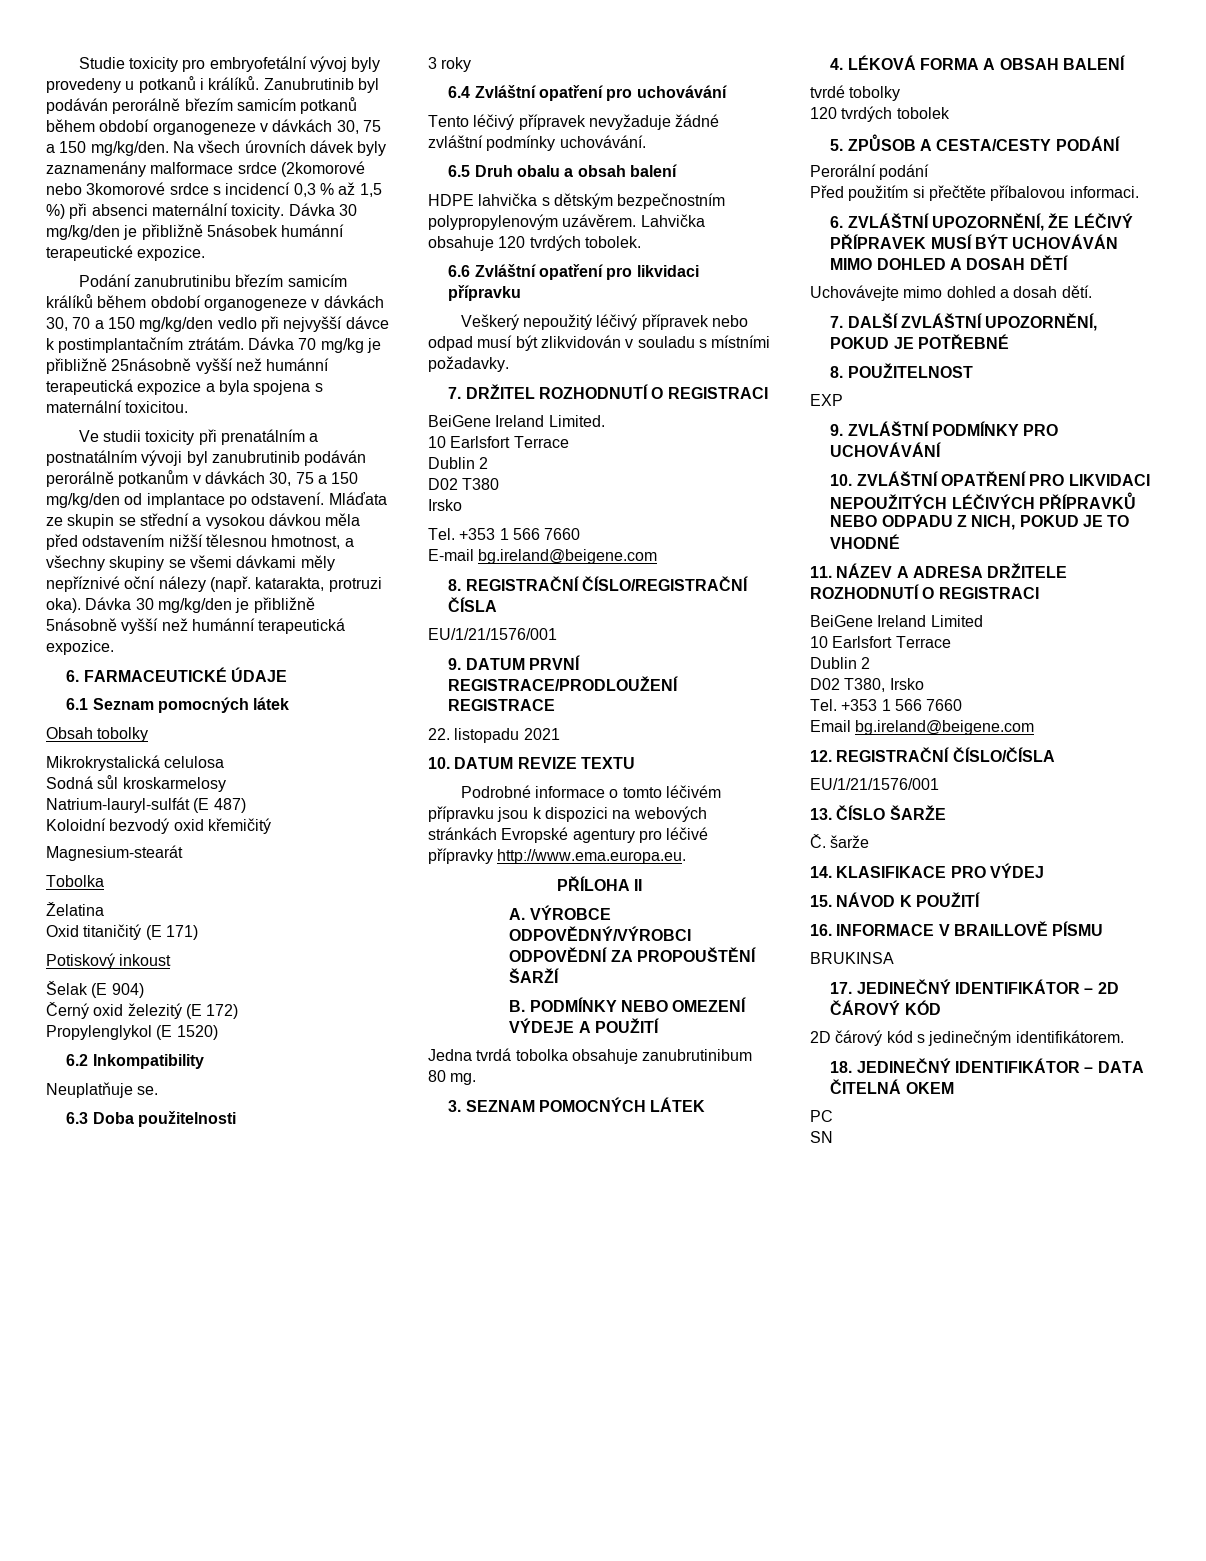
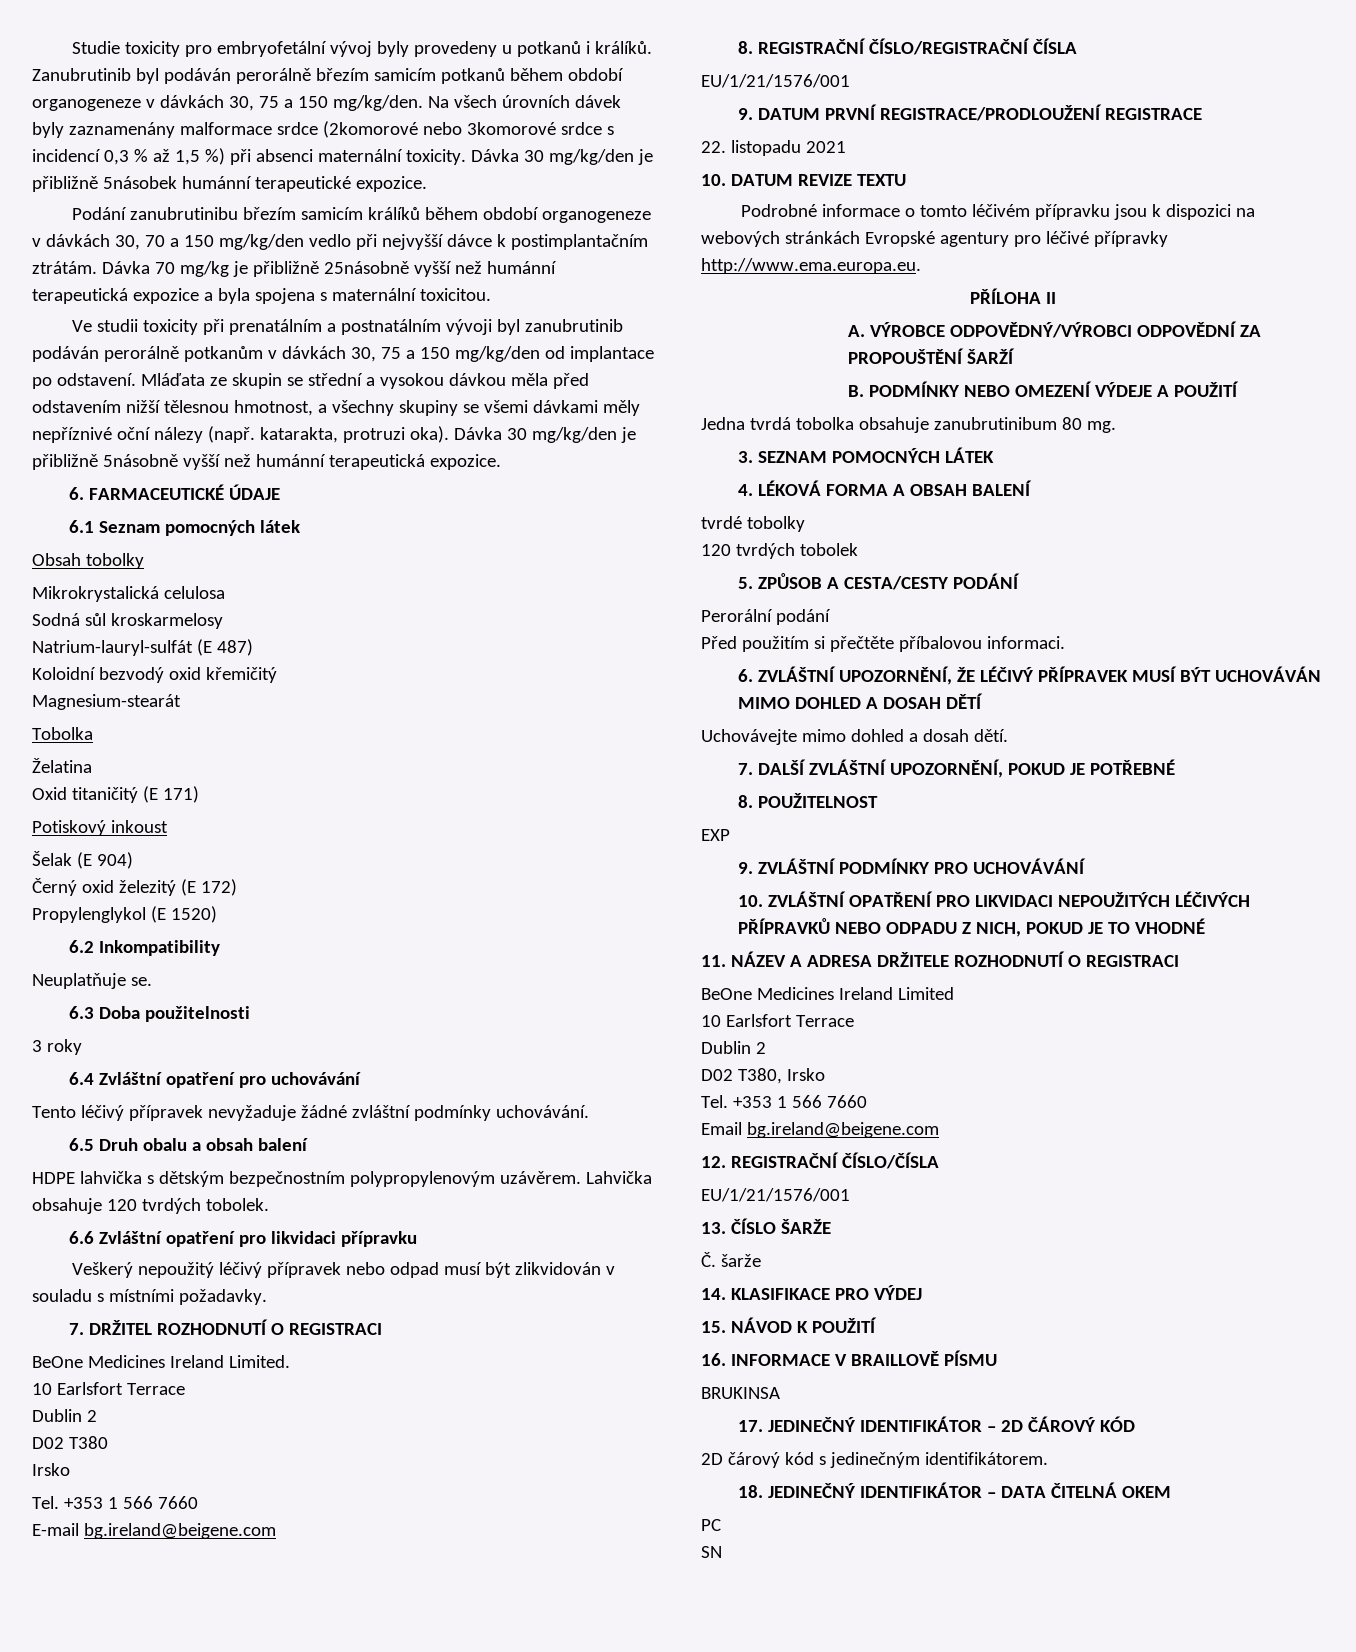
- BeiGene Ireland Limited.
+ BeOne Medicines Ireland Limited.
- BeiGene Ireland Limited
+ BeOne Medicines Ireland Limited

